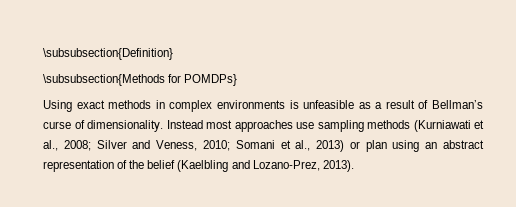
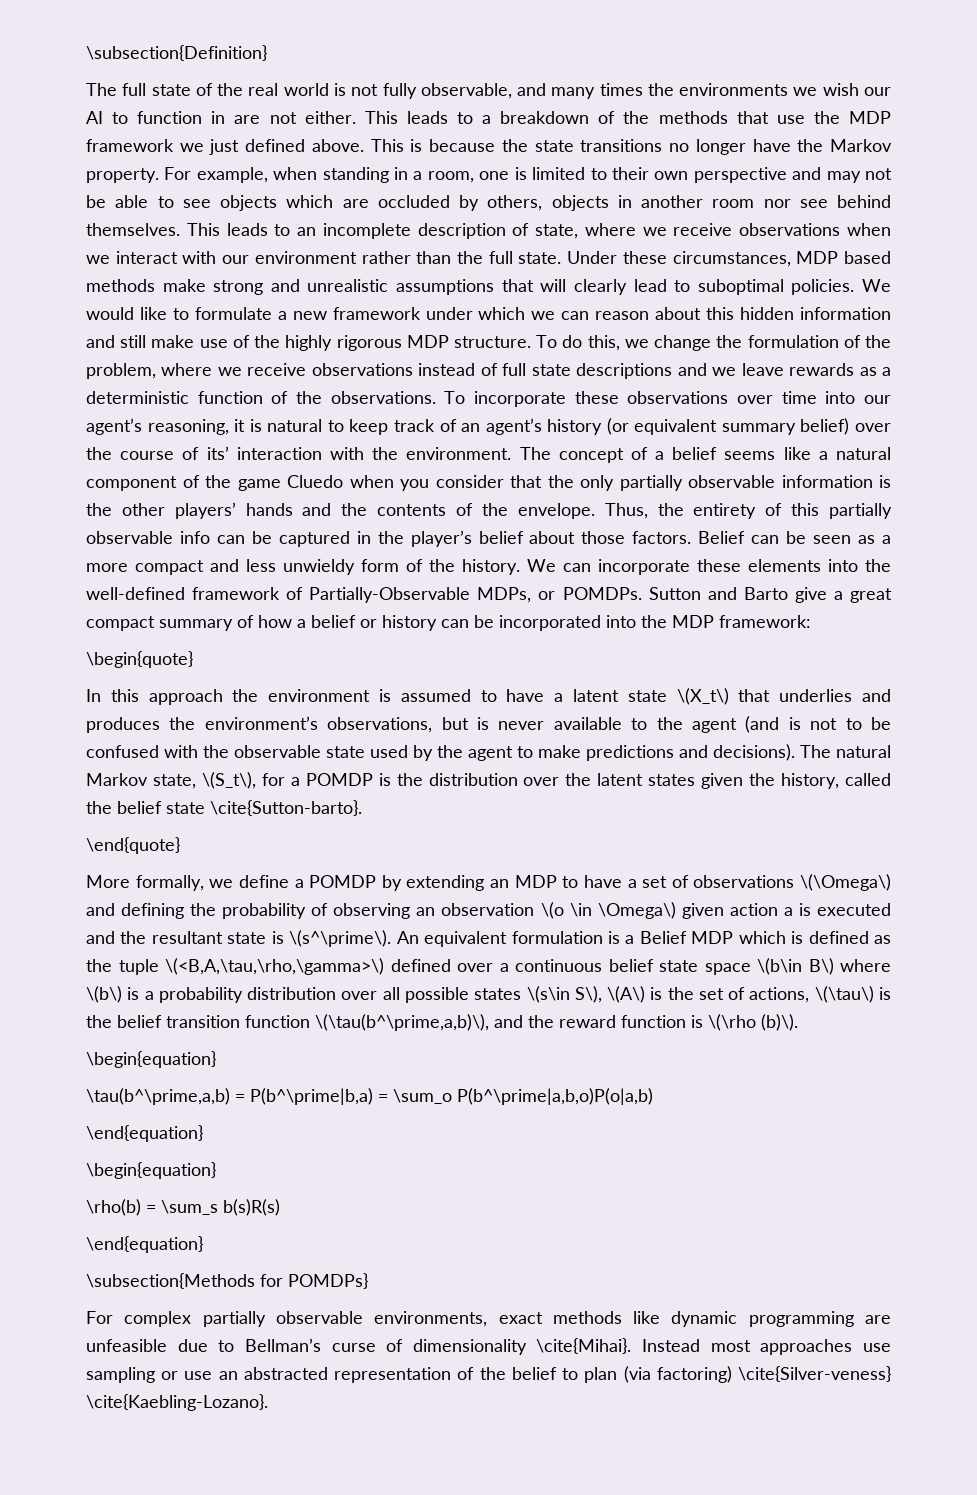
- \subsubsection{Definition}
- \subsubsection{Methods for POMDPs}
- Using exact methods in complex environments is unfeasible as a result of Bellman’s curse of dimensionality.
+ \subsection{Definition}
+ The full state of the real world is not fully observable, and many times the environments we wish our AI to function in are not either. This leads to a breakdown of the methods that use the MDP framework we just defined above. This is because the state transitions no longer have the Markov property. For example, when standing in a room, one is limited to their own perspective and may not be able to see objects which are occluded by others, objects in another room nor see behind themselves. This leads to an incomplete description of state, where we receive observations when we interact with our environment rather than the full state. Under these circumstances, MDP based methods make strong and unrealistic assumptions that will clearly lead to suboptimal policies. We would like to formulate a new framework under which we can reason about this hidden information and still make use of the highly rigorous MDP structure. To do this, we change the formulation of the problem, where we receive observations instead of full state descriptions and we leave rewards as a deterministic function of the observations. To incorporate these observations over time into our agent’s reasoning, it is natural to keep track of an agent’s history (or equivalent summary belief) over the course of its’ interaction with the environment. The concept of a belief seems like a natural component of the game Cluedo when you consider that the only partially observable information is the other players’ hands and the contents of the envelope. Thus, the entirety of this partially observable info can be captured in the player’s belief about those factors. Belief can be seen as a more compact and less unwieldy form of the history. We can incorporate these elements into the well-defined framework of Partially-Observable MDPs, or POMDPs. Sutton and Barto give a great compact summary of how a belief or history can be incorporated into the MDP framework:
+ \begin{quote}
+ In this approach the environment is assumed to have a latent state \(X_t\) that underlies and produces the environment’s observations, but is never available to the agent (and is not to be confused with the observable state used by the agent to make predictions and decisions). The natural Markov state, \(S_t\), for a POMDP is the distribution over the latent states given the history, called the belief state \cite{Sutton-barto}.
+ \end{quote}
+ More formally, we define a POMDP by extending an MDP to have a set of observations \(\Omega\) and defining the probability of observing an observation \(o \in \Omega\) given action a is executed and the resultant state is \(s^\prime\). An equivalent formulation is a Belief MDP which is defined as the tuple \(<B,A,\tau,\rho,\gamma>\) defined over a continuous belief state space \(b\in B\) where \(b\) is a probability distribution over all possible states \(s\in S\), \(A\) is the set of actions, \(\tau\) is the belief transition function \(\tau(b^\prime,a,b)\), and the reward function is \(\rho (b)\).
+ \begin{equation}
+ \tau(b^\prime,a,b) = P(b^\prime|b,a) = \sum_o P(b^\prime|a,b,o)P(o|a,b)
+ \end{equation}
+ \begin{equation}
+ \rho(b) = \sum_s b(s)R(s)
+ \end{equation}
+ \subsection{Methods for POMDPs}
+ For complex partially observable environments, exact methods like dynamic programming are unfeasible due to Bellman’s curse of dimensionality \cite{Mihai}.
- Instead most approaches use sampling methods (Kurniawati et al., 2008; Silver and Veness, 2010; Somani et al., 2013) or plan using an abstract representation of the belief (Kaelbling and Lozano-Prez, 2013).
+ Instead most approaches use sampling or use an abstracted representation of the belief to plan (via factoring) \cite{Silver-veness} \cite{Kaebling-Lozano}.

